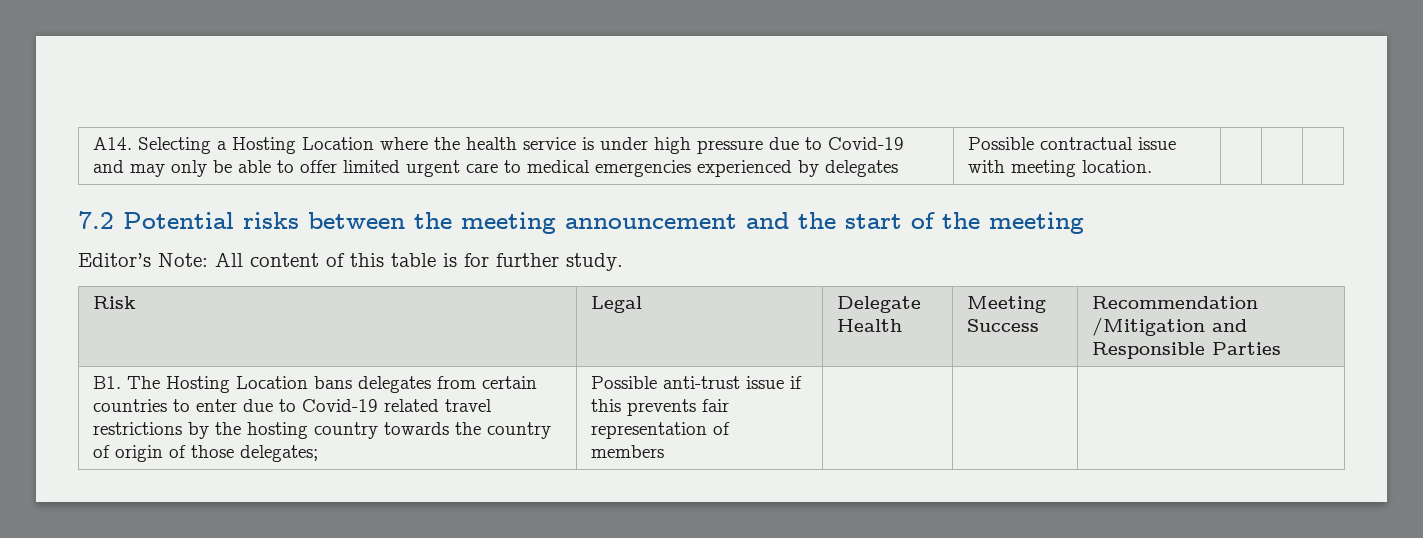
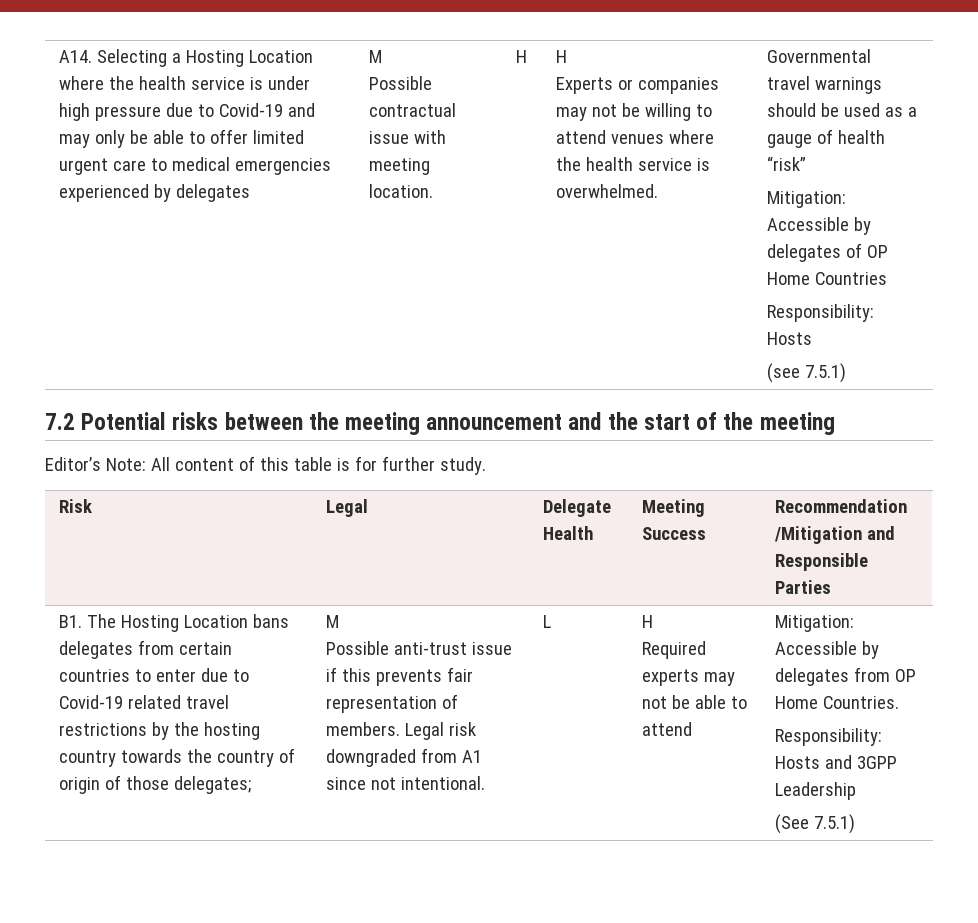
- A14. Selecting a Hosting Location where the health service is under high pressure due to Covid-19 and may only be able to offer limited urgent care to medical emergencies experienced by delegates
+ A14. Selecting a Hosting Location where the health service is under high pressure due to Covid-19 and may only be able to offer limited urgent care to medical emergencies experienced by delegates | M
+ H | H
+ Experts or companies may not be willing to attend venues where the health service is overwhelmed. | Governmental travel warnings should be used as a gauge of health “risk”
+ Mitigation: Accessible by delegates of OP Home Countries
+ Responsibility: Hosts
+ (see 7.5.1)
- B1. The Hosting Location bans delegates from certain countries to enter due to Covid-19 related travel restrictions by the hosting country towards the country of origin of those delegates;
+ B1. The Hosting Location bans delegates from certain countries to enter due to Covid-19 related travel restrictions by the hosting country towards the country of origin of those delegates; | M
- Possible anti-trust issue if this prevents fair representation of members
+ Possible anti-trust issue if this prevents fair representation of members. Legal risk downgraded from A1 since not intentional. | L | H
+ Required experts may not be able to attend | Mitigation: Accessible by delegates from OP Home Countries.
+ Responsibility: Hosts and 3GPP Leadership
+ (See 7.5.1)

